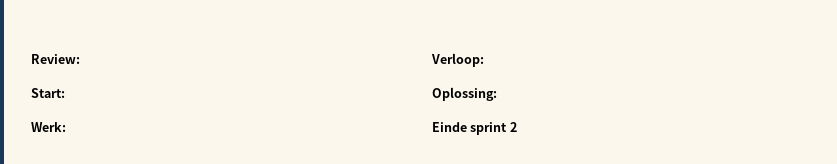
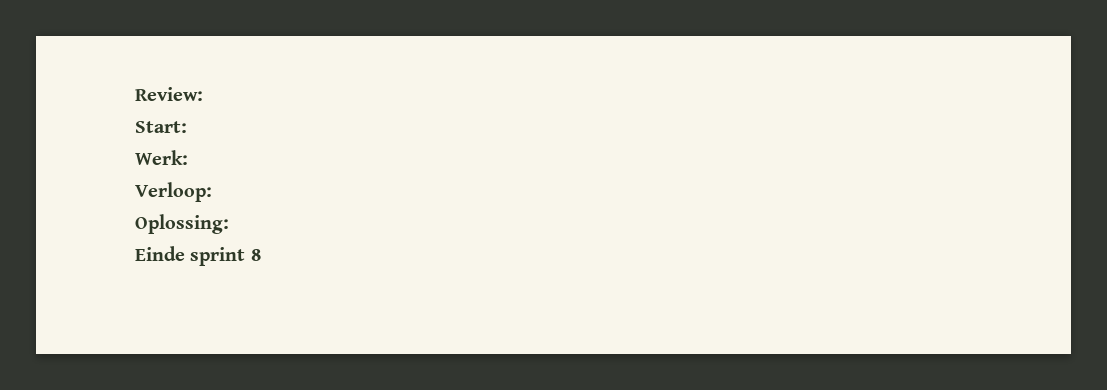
- Einde sprint 2
+ Einde sprint 8

